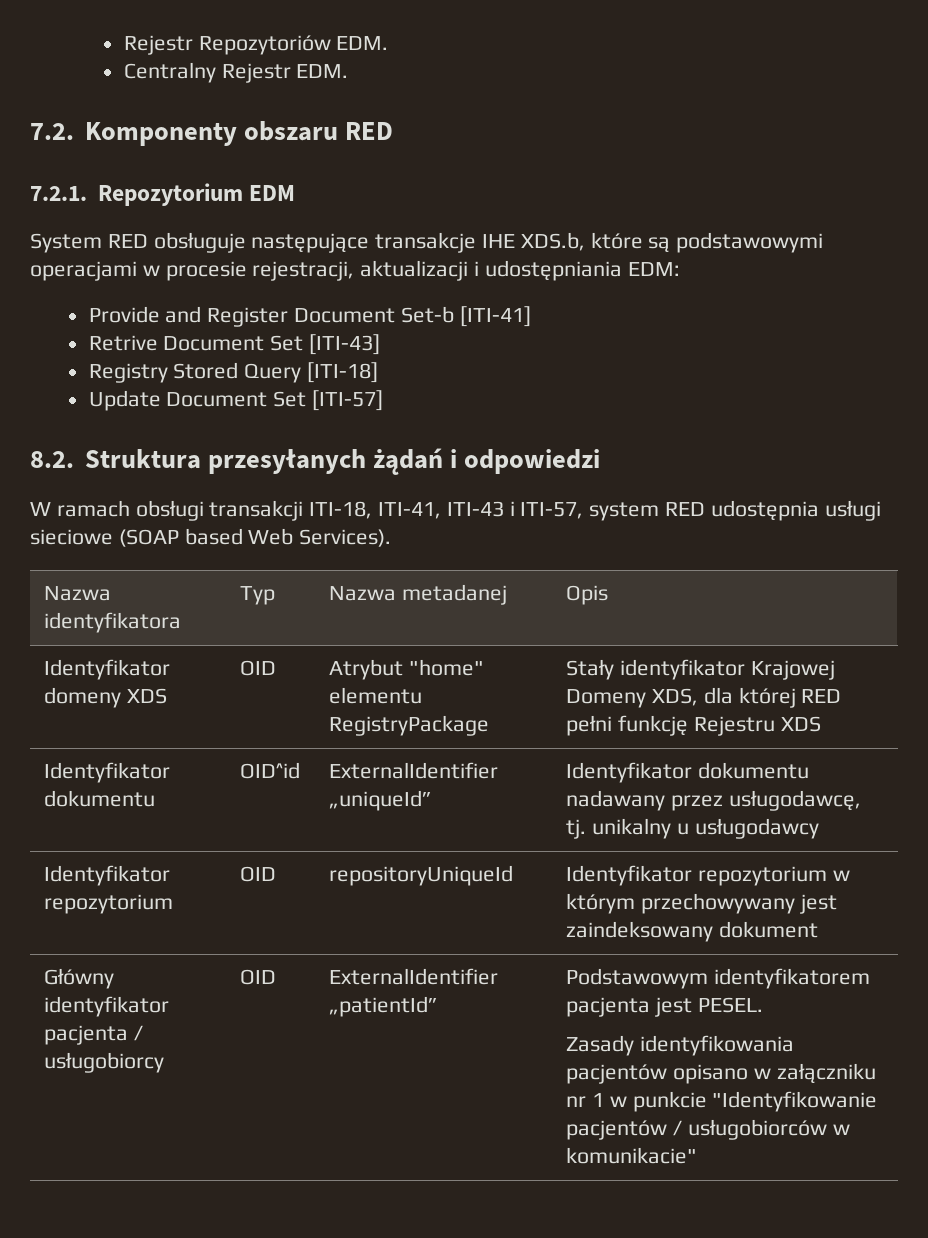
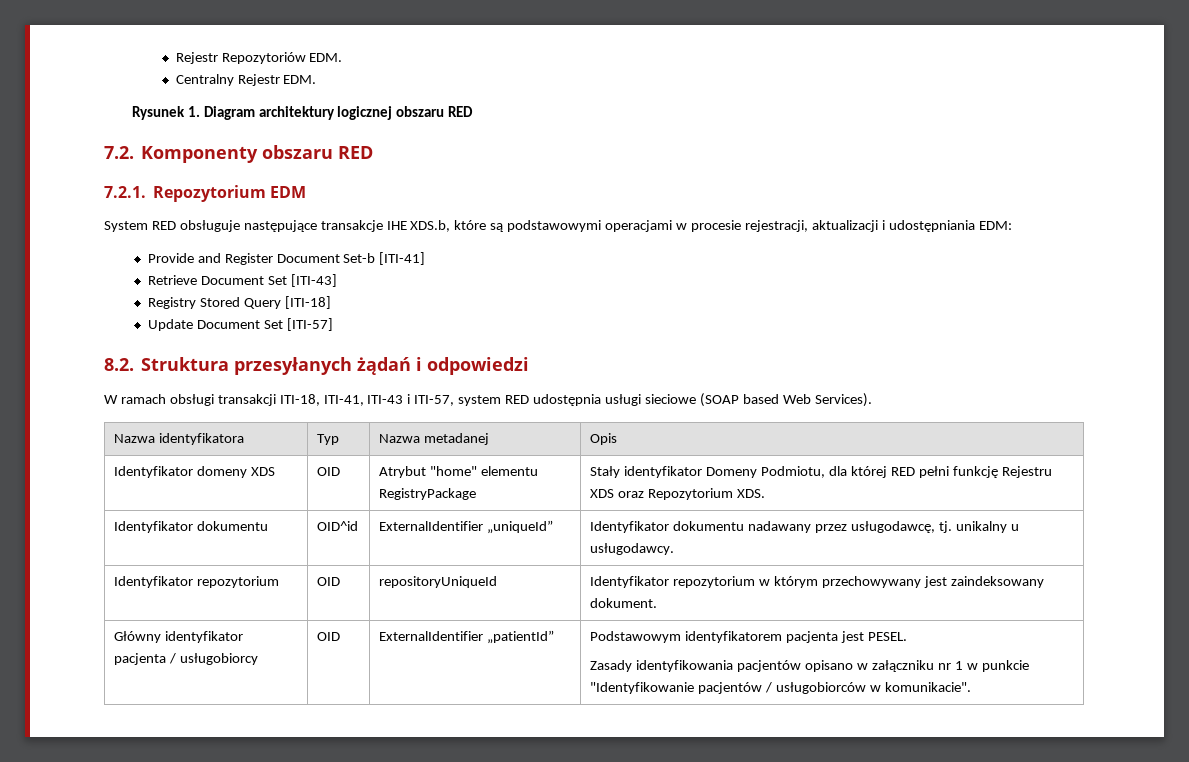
+ Rysunek 1. Diagram architektury logicznej obszaru RED
- Retrive Document Set [ITI-43]
+ Retrieve Document Set [ITI-43]
- Identyfikator domeny XDS | OID | Atrybut "home" elementu RegistryPackage | Stały identyfikator Krajowej Domeny XDS, dla której RED pełni funkcję Rejestru XDS
+ Identyfikator domeny XDS | OID | Atrybut "home" elementu RegistryPackage | Stały identyfikator Domeny Podmiotu, dla której RED pełni funkcję Rejestru XDS oraz Repozytorium XDS.
- Identyfikator dokumentu | OID^id | ExternalIdentifier „uniqueId” | Identyfikator dokumentu nadawany przez usługodawcę, tj. unikalny u usługodawcy
+ Identyfikator dokumentu | OID^id | ExternalIdentifier „uniqueId” | Identyfikator dokumentu nadawany przez usługodawcę, tj. unikalny u usługodawcy.
- Identyfikator repozytorium | OID | repositoryUniqueId | Identyfikator repozytorium w którym przechowywany jest zaindeksowany dokument
+ Identyfikator repozytorium | OID | repositoryUniqueId | Identyfikator repozytorium w którym przechowywany jest zaindeksowany dokument.
  Główny identyfikator pacjenta / usługobiorcy | OID | ExternalIdentifier „patientId” | Podstawowym identyfikatorem pacjenta jest PESEL.
- Zasady identyfikowania pacjentów opisano w załączniku nr 1 w punkcie "Identyfikowanie pacjentów / usługobiorców w komunikacie"
+ Zasady identyfikowania pacjentów opisano w załączniku nr 1 w punkcie "Identyfikowanie pacjentów / usługobiorców w komunikacie".

